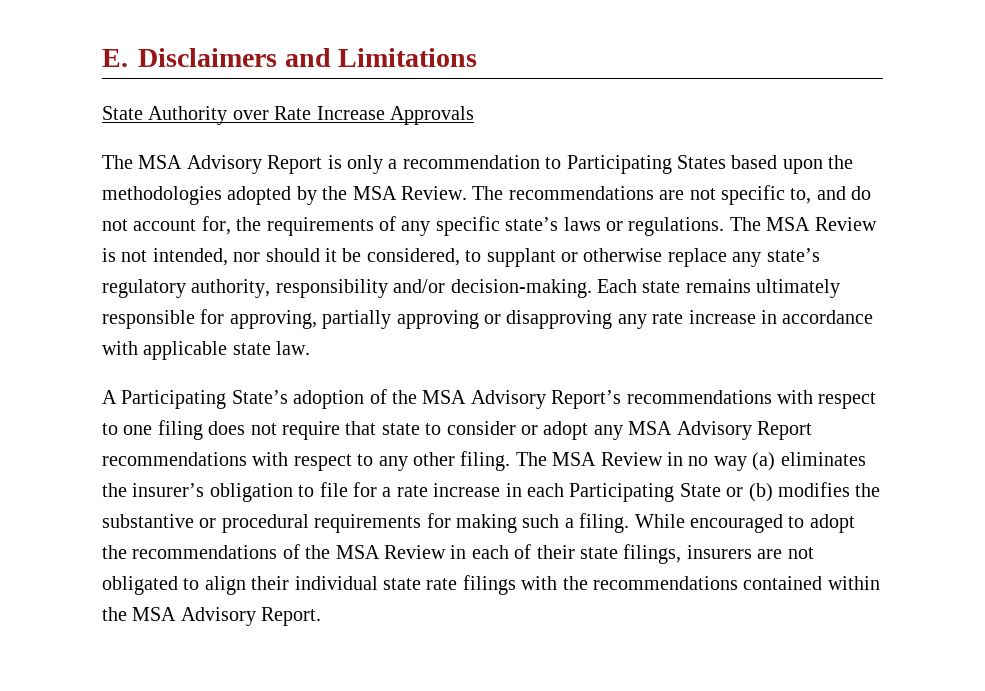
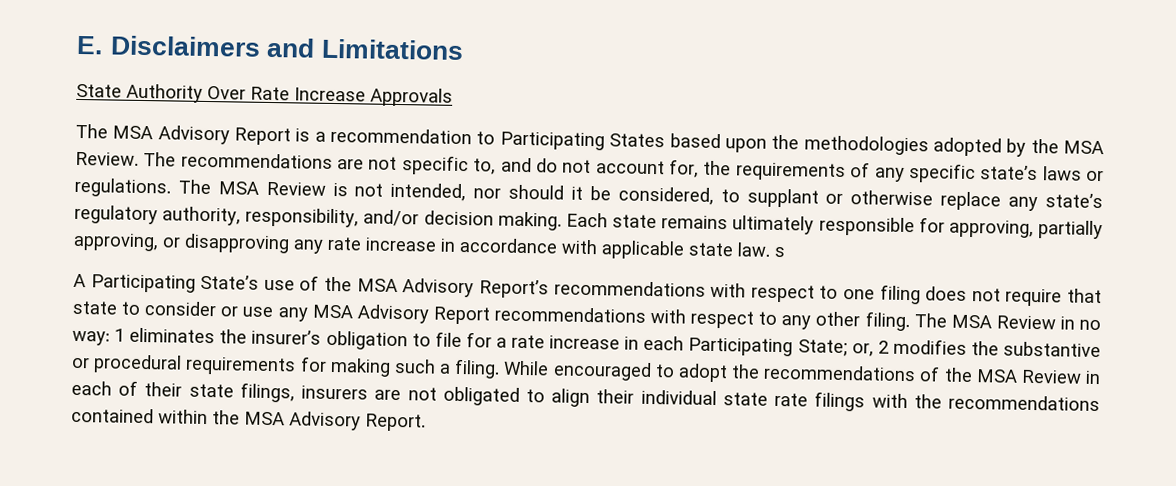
- State Authority over Rate Increase Approvals
+ State Authority Over Rate Increase Approvals
- The MSA Advisory Report is only a recommendation to Participating States based upon the methodologies adopted by the MSA Review.
+ The MSA Advisory Report is a recommendation to Participating States based upon the methodologies adopted by the MSA Review.
- The MSA Review is not intended, nor should it be considered, to supplant or otherwise replace any state’s regulatory authority, responsibility and/or decision-making.
+ The MSA Review is not intended, nor should it be considered, to supplant or otherwise replace any state’s regulatory authority, responsibility, and/or decision making.
- Each state remains ultimately responsible for approving, partially approving or disapproving any rate increase in accordance with applicable state law.
+ Each state remains ultimately responsible for approving, partially approving, or disapproving any rate increase in accordance with applicable state law. s
- A Participating State’s adoption of the MSA Advisory Report’s recommendations with respect to one filing does not require that state to consider or adopt any MSA Advisory Report recommendations with respect to any other filing.
+ A Participating State’s use of the MSA Advisory Report’s recommendations with respect to one filing does not require that state to consider or use any MSA Advisory Report recommendations with respect to any other filing.
- The MSA Review in no way (a) eliminates the insurer’s obligation to file for a rate increase in each Participating State or (b) modifies the substantive or procedural requirements for making such a filing.
+ The MSA Review in no way: 1 eliminates the insurer’s obligation to file for a rate increase in each Participating State; or, 2 modifies the substantive or procedural requirements for making such a filing.

